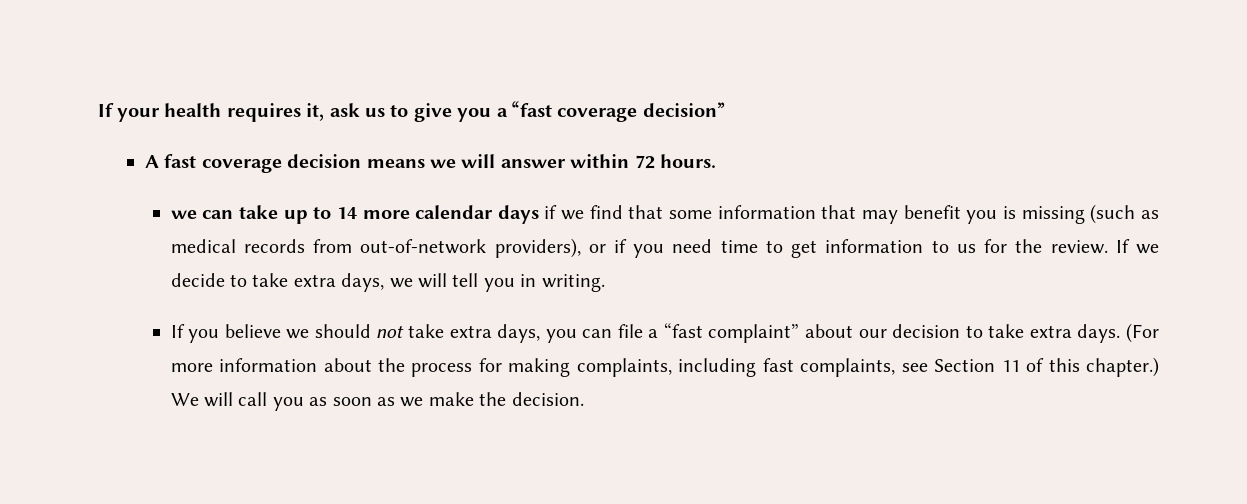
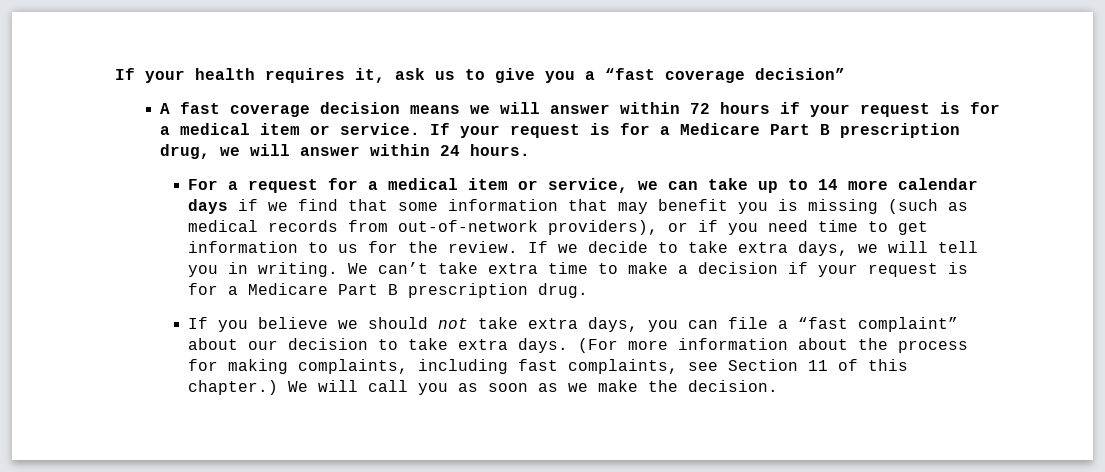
- A fast coverage decision means we will answer within 72 hours.
- we can take up to 14 more calendar days if we find that some information that may benefit you is missing (such as medical records from out-of-network providers), or if you need time to get information to us for the review.
+ A fast coverage decision means we will answer within 72 hours if your request is for a medical item or service. If your request is for a Medicare Part B prescription drug, we will answer within 24 hours.
+ For a request for a medical item or service, we can take up to 14 more calendar days if we find that some information that may benefit you is missing (such as medical records from out-of-network providers), or if you need time to get information to us for the review.
+ We can’t take extra time to make a decision if your request is for a Medicare Part B prescription drug.

